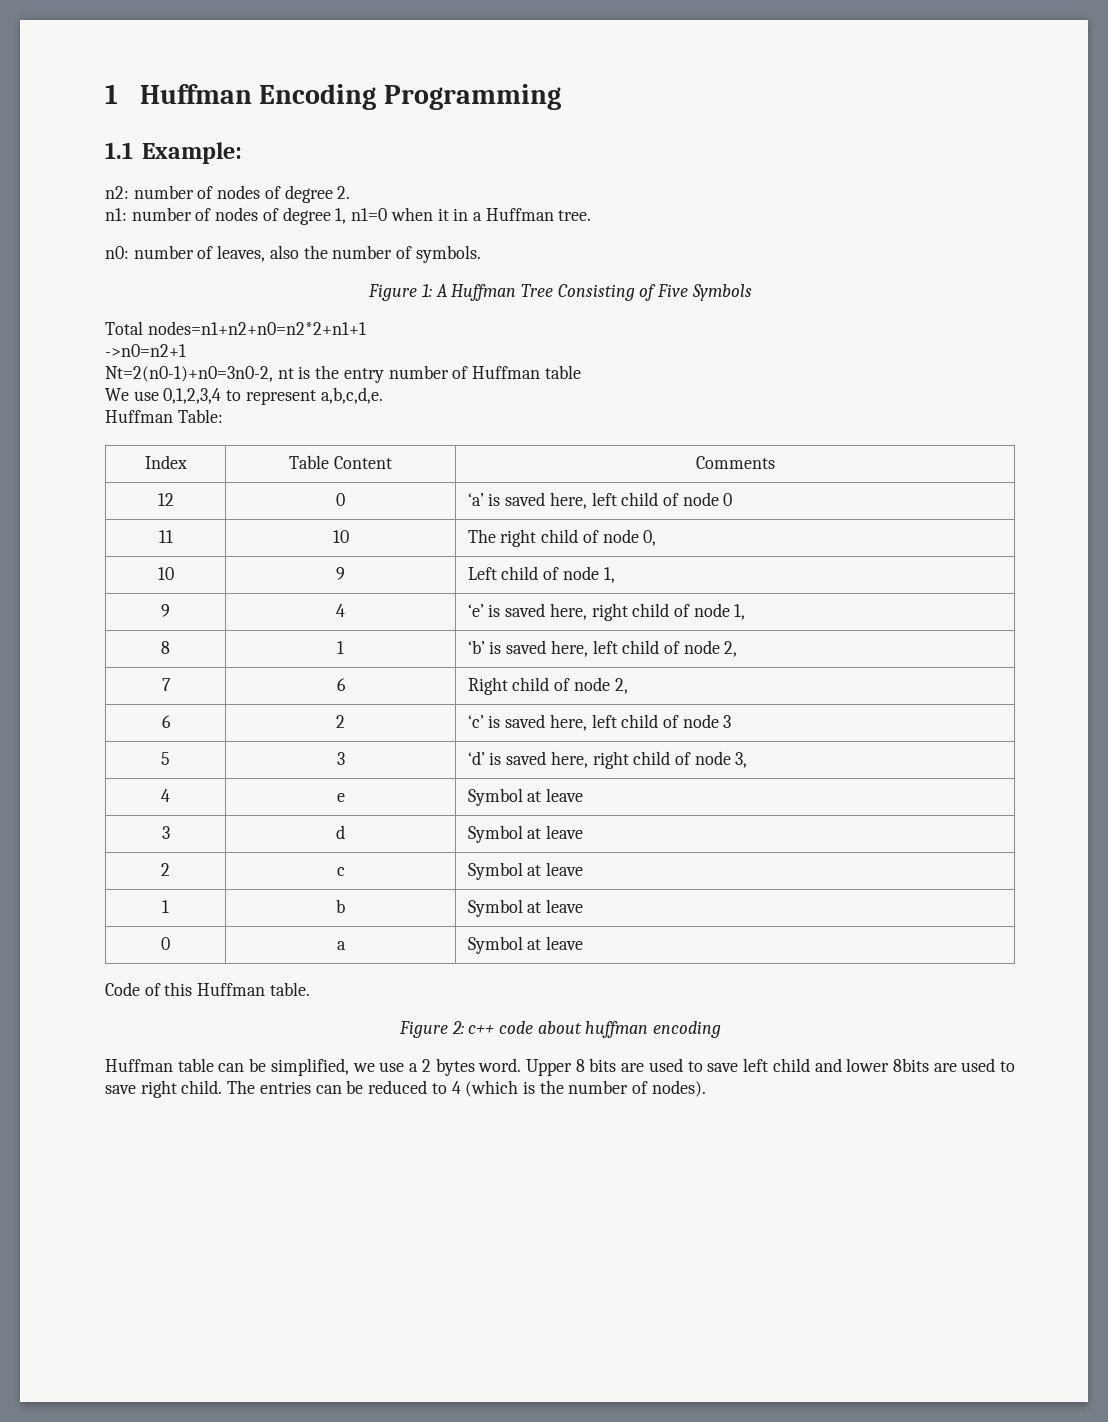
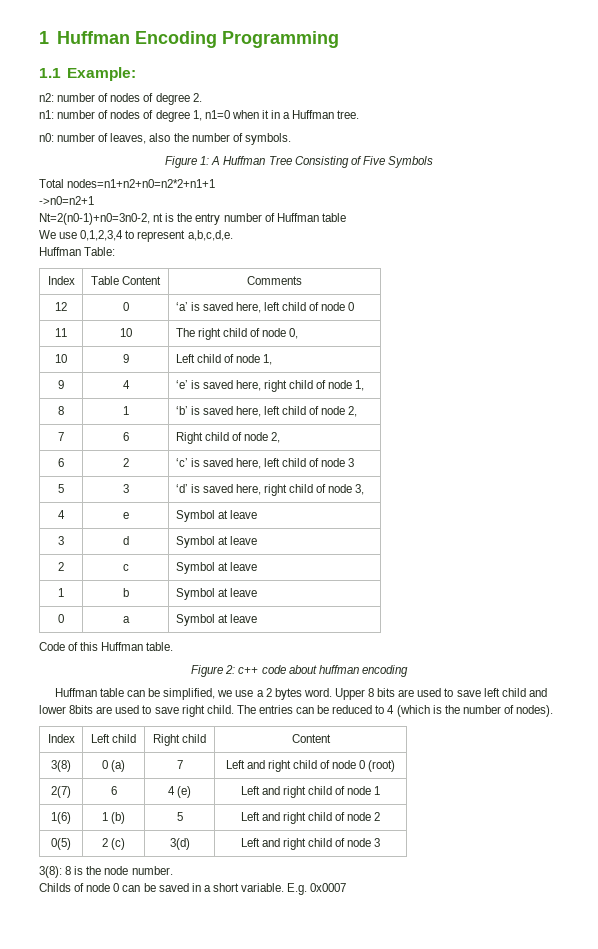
+ Index | Left child | Right child | Content
+ 3(8) | 0 (a) | 7 | Left and right child of node 0 (root)
+ 2(7) | 6 | 4 (e) | Left and right child of node 1
+ 1(6) | 1 (b) | 5 | Left and right child of node 2
+ 0(5) | 2 (c) | 3(d) | Left and right child of node 3
+ 3(8): 8 is the node number.
+ Childs of node 0 can be saved in a short variable. E.g. 0x0007

